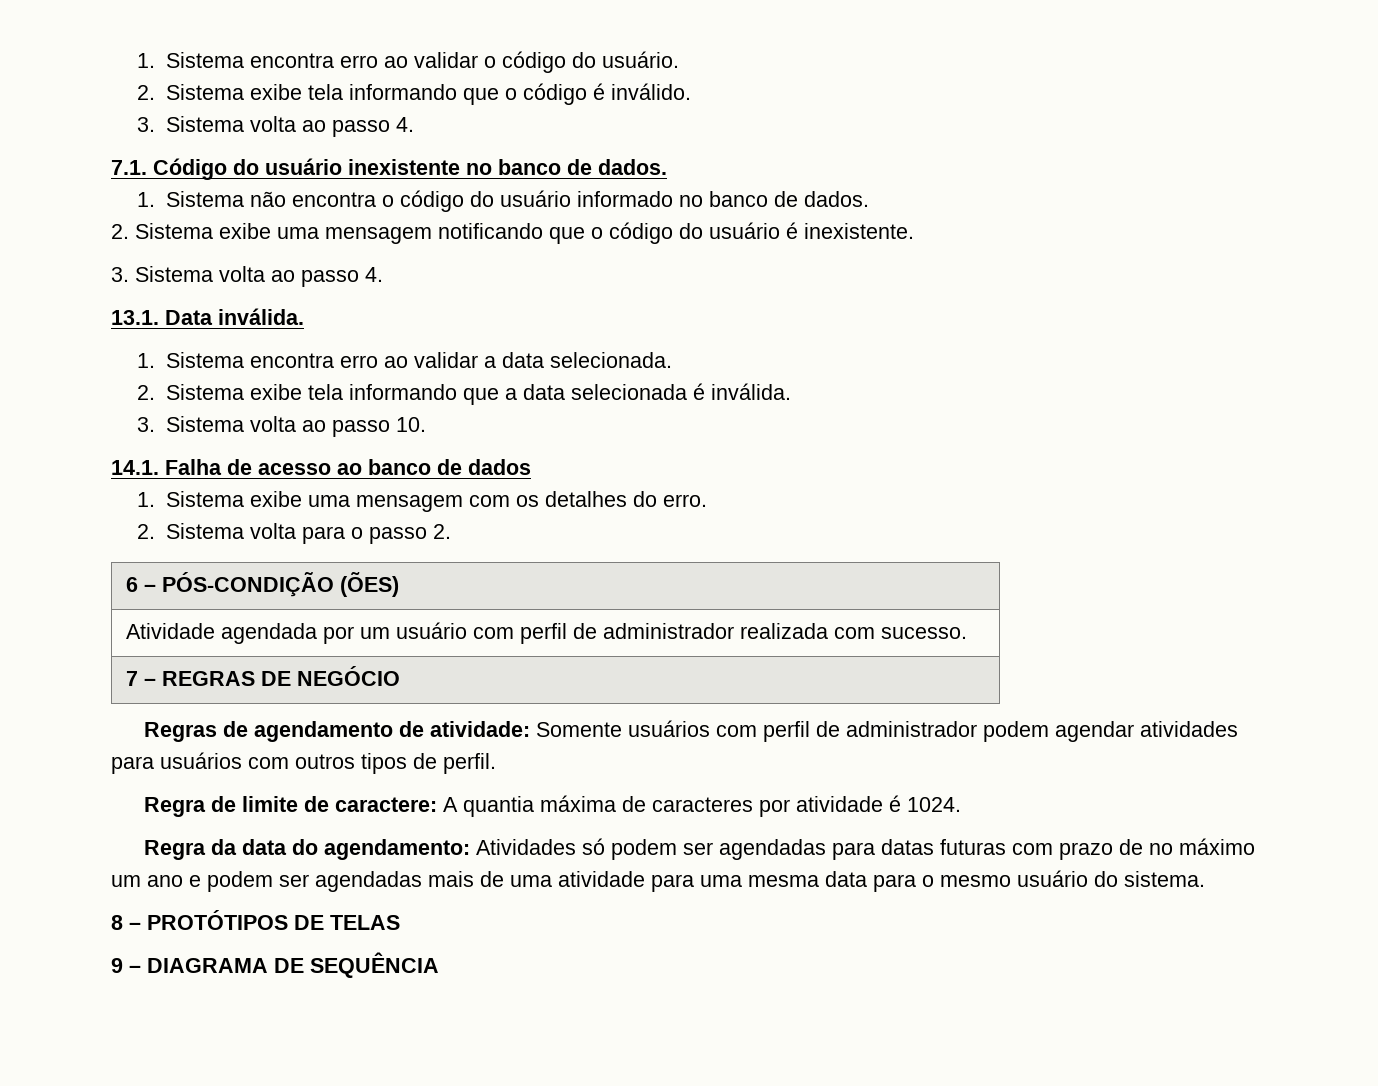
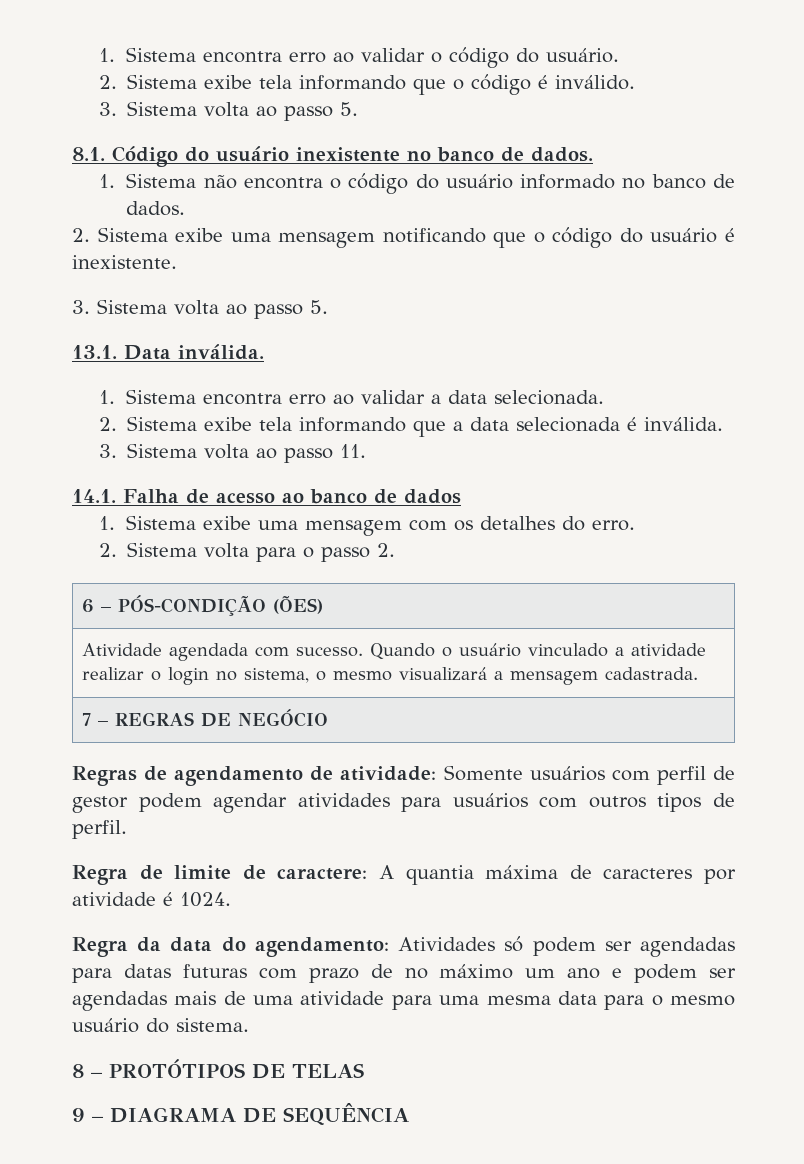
  2. Sistema exibe tela informando que o código é inválido.
- 3. Sistema volta ao passo 4.
- 7.1. Código do usuário inexistente no banco de dados.
+ 3. Sistema volta ao passo 5.
+ 8.1. Código do usuário inexistente no banco de dados.
  2. Sistema exibe uma mensagem notificando que o código do usuário é inexistente.
- 3. Sistema volta ao passo 4.
+ 3. Sistema volta ao passo 5.
- 3. Sistema volta ao passo 10.
+ 3. Sistema volta ao passo 11.
- Atividade agendada por um usuário com perfil de administrador realizada com sucesso.
+ Atividade agendada com sucesso. Quando o usuário vinculado a atividade realizar o login no sistema, o mesmo visualizará a mensagem cadastrada.
- Regras de agendamento de atividade: Somente usuários com perfil de administrador podem agendar atividades para usuários com outros tipos de perfil.
+ Regras de agendamento de atividade: Somente usuários com perfil de gestor podem agendar atividades para usuários com outros tipos de perfil.

